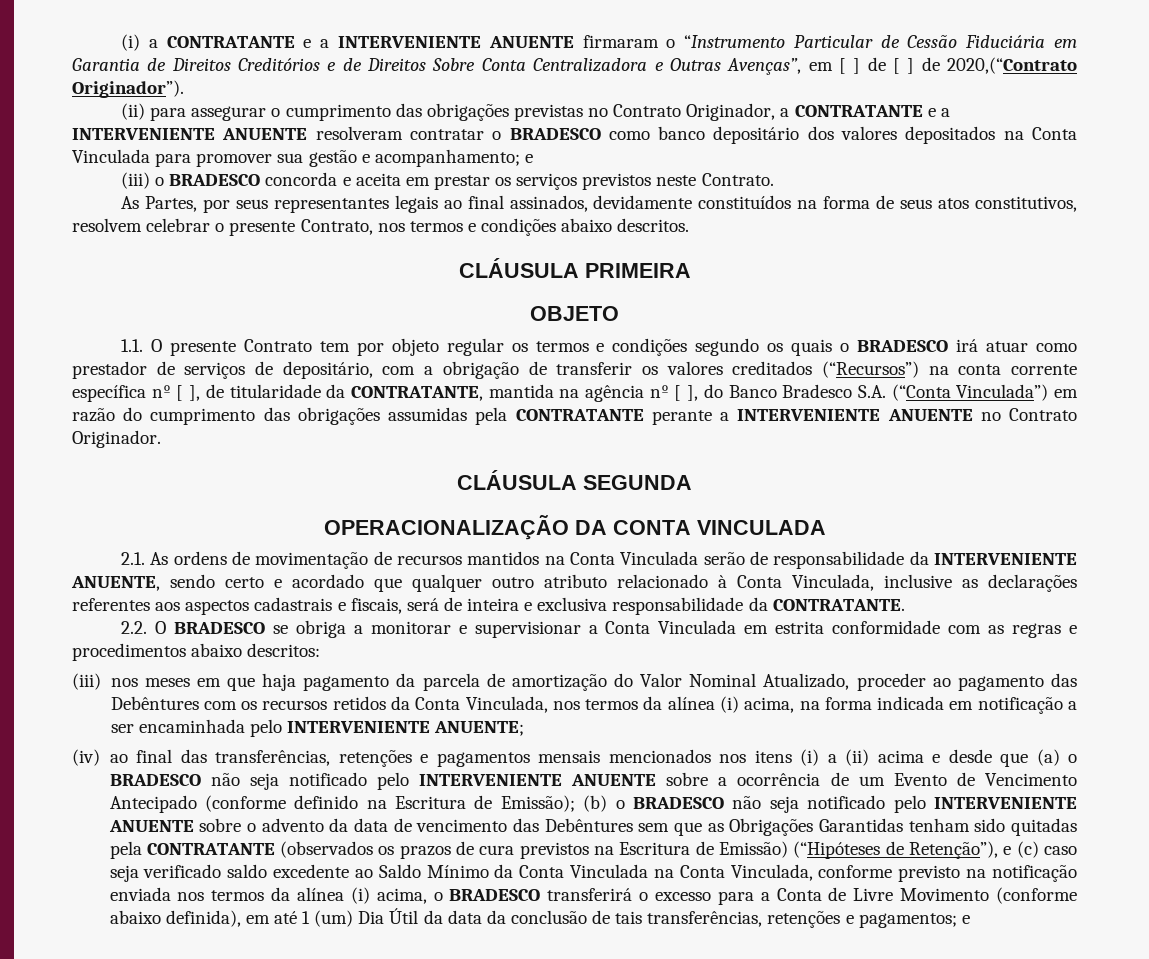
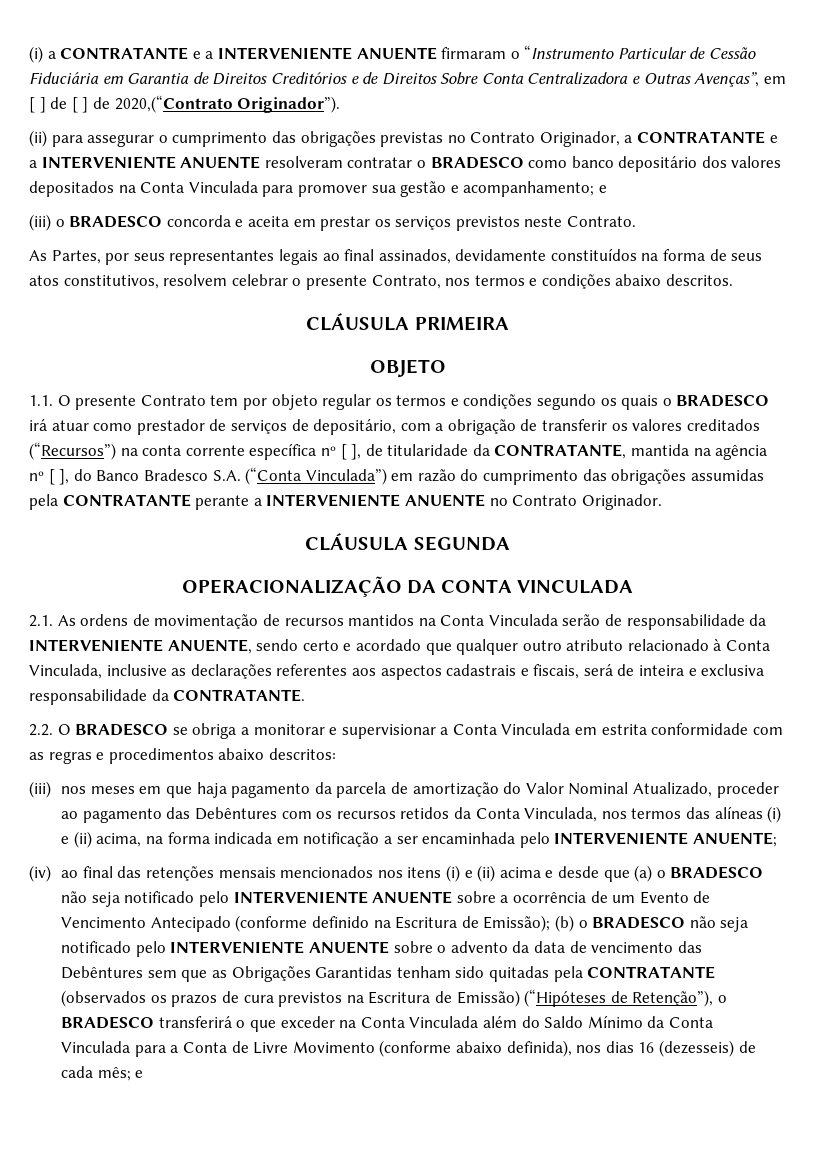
- (iii) nos meses em que haja pagamento da parcela de amortização do Valor Nominal Atualizado, proceder ao pagamento das Debêntures com os recursos retidos da Conta Vinculada, nos termos da alínea (i) acima, na forma indicada em notificação a ser encaminhada pelo INTERVENIENTE ANUENTE;
+ (iii) nos meses em que haja pagamento da parcela de amortização do Valor Nominal Atualizado, proceder ao pagamento das Debêntures com os recursos retidos da Conta Vinculada, nos termos das alíneas (i) e (ii) acima, na forma indicada em notificação a ser encaminhada pelo INTERVENIENTE ANUENTE;
- (iv) ao final das transferências, retenções e pagamentos mensais mencionados nos itens (i) a (ii) acima e desde que (a) o BRADESCO não seja notificado pelo INTERVENIENTE ANUENTE sobre a ocorrência de um Evento de Vencimento Antecipado (conforme definido na Escritura de Emissão);
+ (iv) ao final das retenções mensais mencionados nos itens (i) e (ii) acima e desde que (a) o BRADESCO não seja notificado pelo INTERVENIENTE ANUENTE sobre a ocorrência de um Evento de Vencimento Antecipado (conforme definido na Escritura de Emissão);
- (b) o BRADESCO não seja notificado pelo INTERVENIENTE ANUENTE sobre o advento da data de vencimento das Debêntures sem que as Obrigações Garantidas tenham sido quitadas pela CONTRATANTE (observados os prazos de cura previstos na Escritura de Emissão) (“Hipóteses de Retenção”), e (c) caso seja verificado saldo excedente ao Saldo Mínimo da Conta Vinculada na Conta Vinculada, conforme previsto na notificação enviada nos termos da alínea (i) acima, o BRADESCO transferirá o excesso para a Conta de Livre Movimento (conforme abaixo definida), em até 1 (um) Dia Útil da data da conclusão de tais transferências, retenções e pagamentos;
+ (b) o BRADESCO não seja notificado pelo INTERVENIENTE ANUENTE sobre o advento da data de vencimento das Debêntures sem que as Obrigações Garantidas tenham sido quitadas pela CONTRATANTE (observados os prazos de cura previstos na Escritura de Emissão) (“Hipóteses de Retenção”), o BRADESCO transferirá o que exceder na Conta Vinculada além do Saldo Mínimo da Conta Vinculada para a Conta de Livre Movimento (conforme abaixo definida), nos dias 16 (dezesseis) de cada mês;

